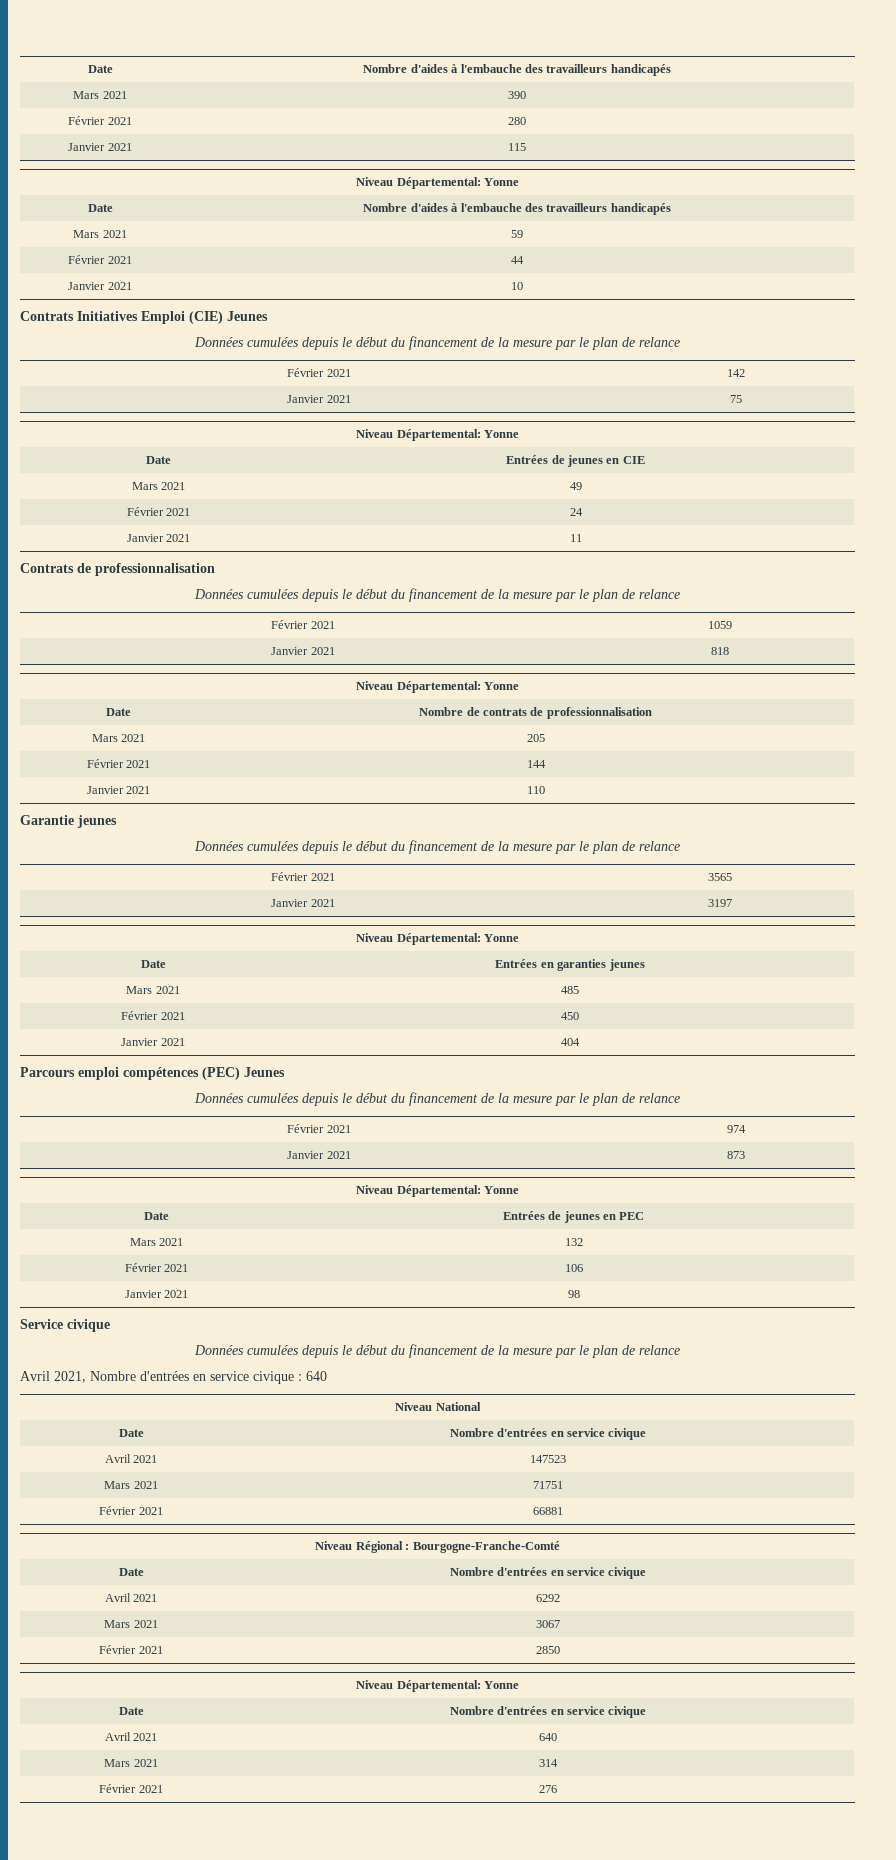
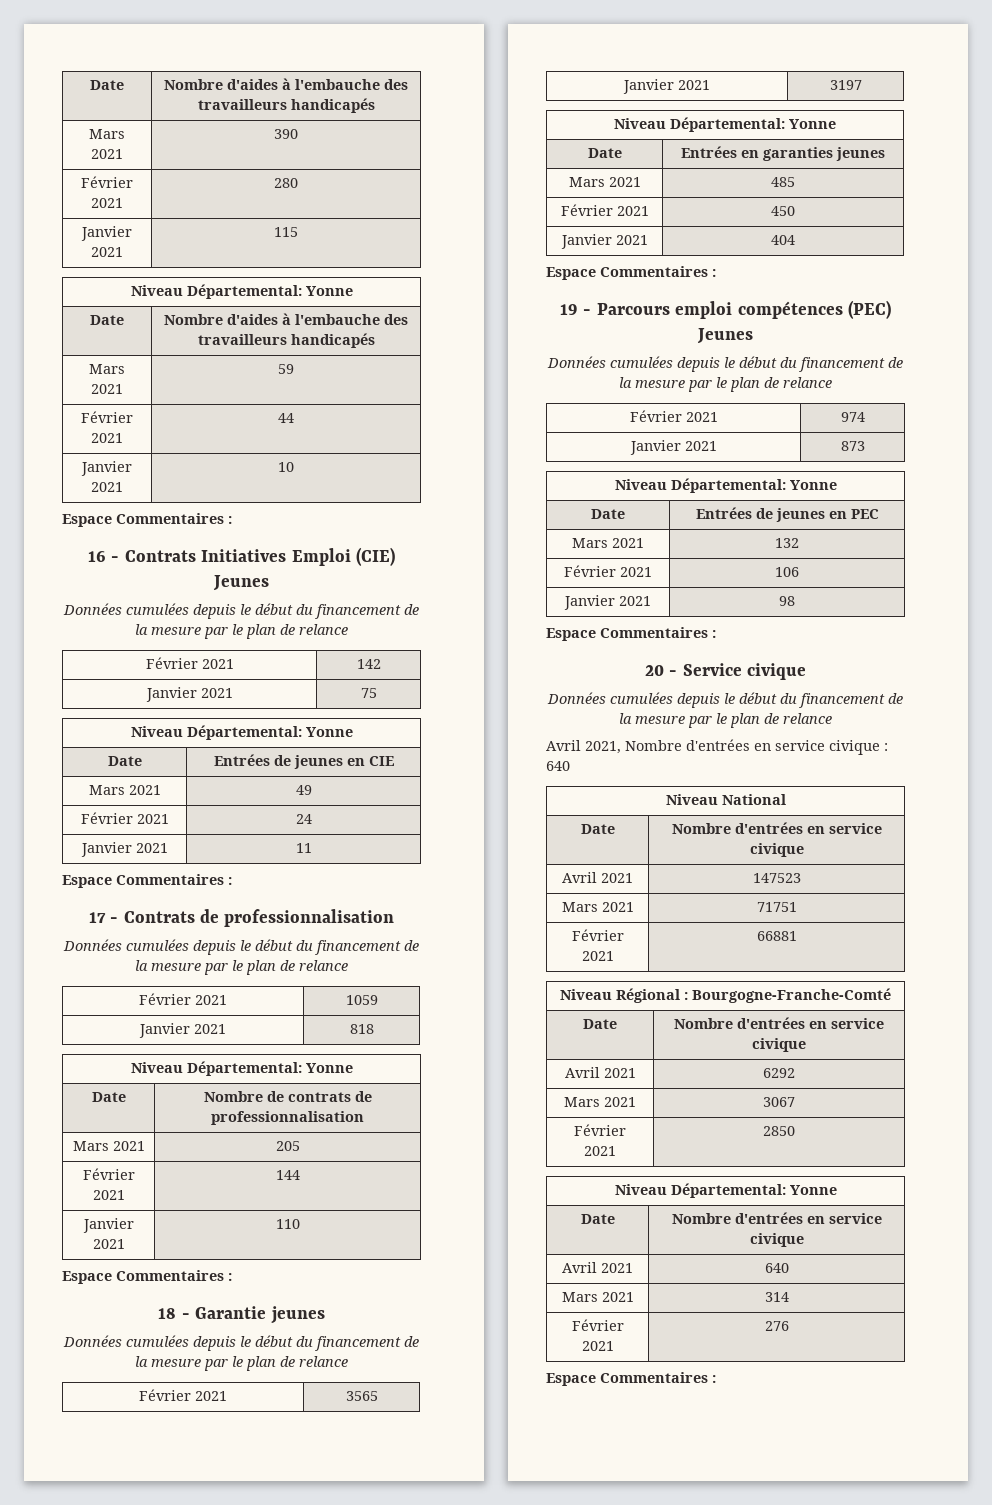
  Janvier 2021 | 10
- Contrats Initiatives Emploi (CIE) Jeunes
+ Espace Commentaires :
+ 16 - Contrats Initiatives Emploi (CIE) Jeunes
  Janvier 2021 | 11
- Contrats de professionnalisation
+ Espace Commentaires :
+ 17 - Contrats de professionnalisation
  Janvier 2021 | 110
- Garantie jeunes
+ Espace Commentaires :
+ 18 - Garantie jeunes
  Janvier 2021 | 404
- Parcours emploi compétences (PEC) Jeunes
+ Espace Commentaires :
+ 19 - Parcours emploi compétences (PEC) Jeunes
  Janvier 2021 | 98
- Service civique
+ Espace Commentaires :
+ 20 - Service civique
  Février 2021 | 276
+ Espace Commentaires :

